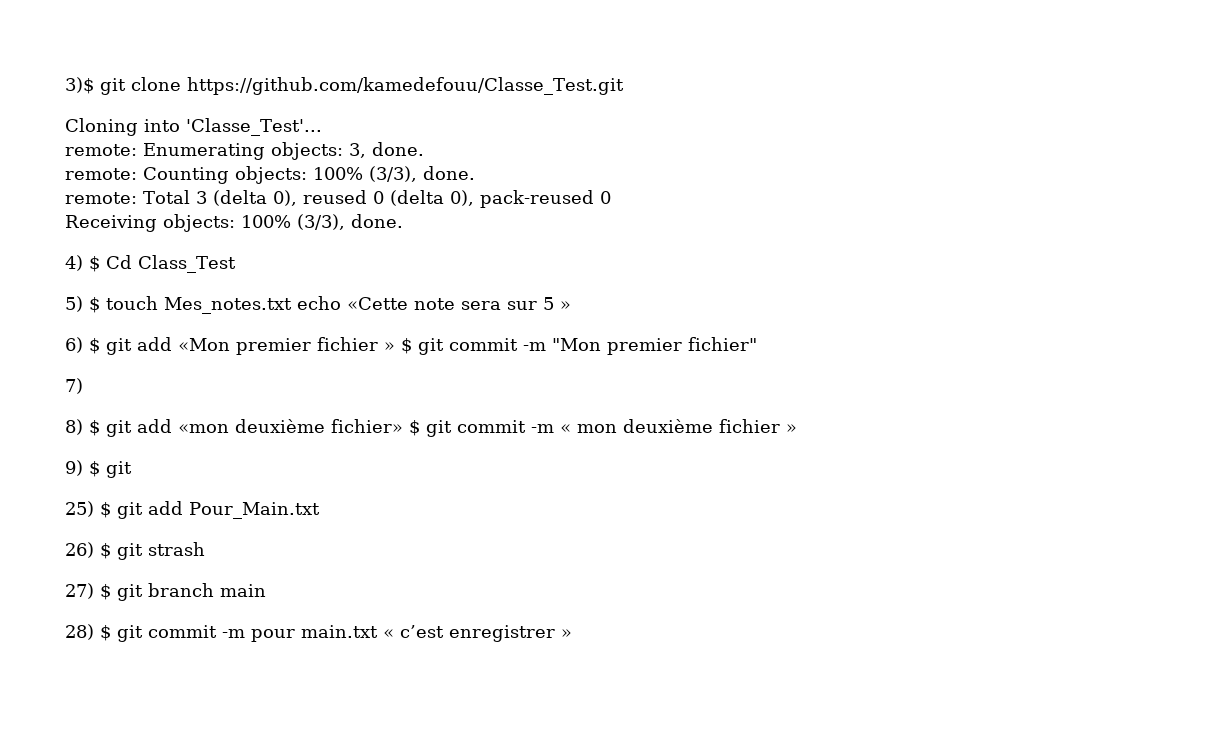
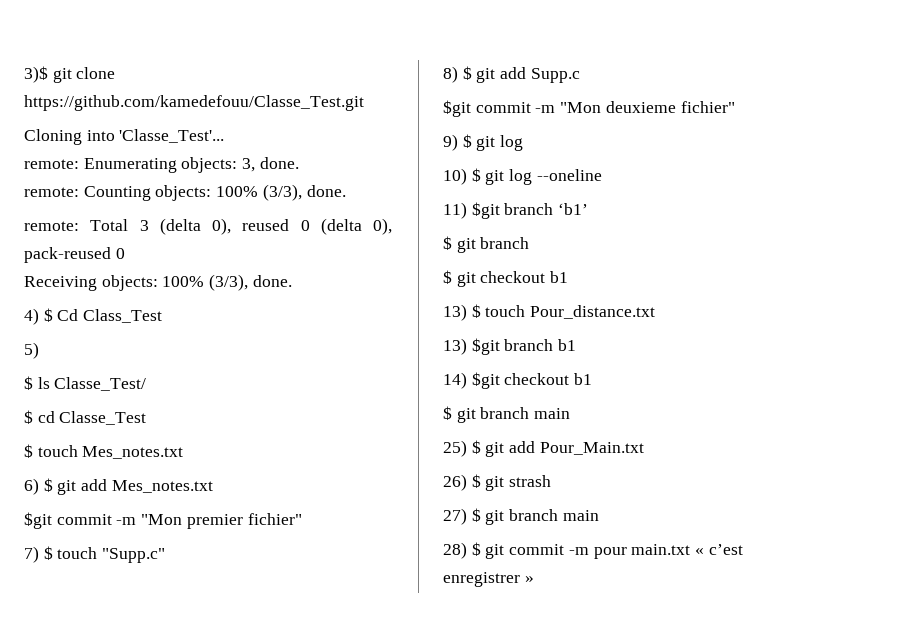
- 5) $ touch Mes_notes.txt echo «Cette note sera sur 5 »
- 6) $ git add «Mon premier fichier » $ git commit -m "Mon premier fichier"
+ 5)
+ $ ls Classe_Test/
+ $ cd Classe_Test
+ $ touch Mes_notes.txt
+ 6) $ git add Mes_notes.txt
+ $git commit -m "Mon premier fichier"
- 7)
+ 7) $ touch "Supp.c"
- 8) $ git add «mon deuxième fichier» $ git commit -m « mon deuxième fichier »
- 9) $ git
+ 8) $ git add Supp.c
+ $git commit -m "Mon deuxieme fichier"
+ 9) $ git log
+ 10) $ git log --oneline
+ 11) $git branch ‘b1’
+ $ git branch
+ $ git checkout b1
+ 13) $ touch Pour_distance.txt
+ 13) $git branch b1
+ 14) $git checkout b1
+ $ git branch main

